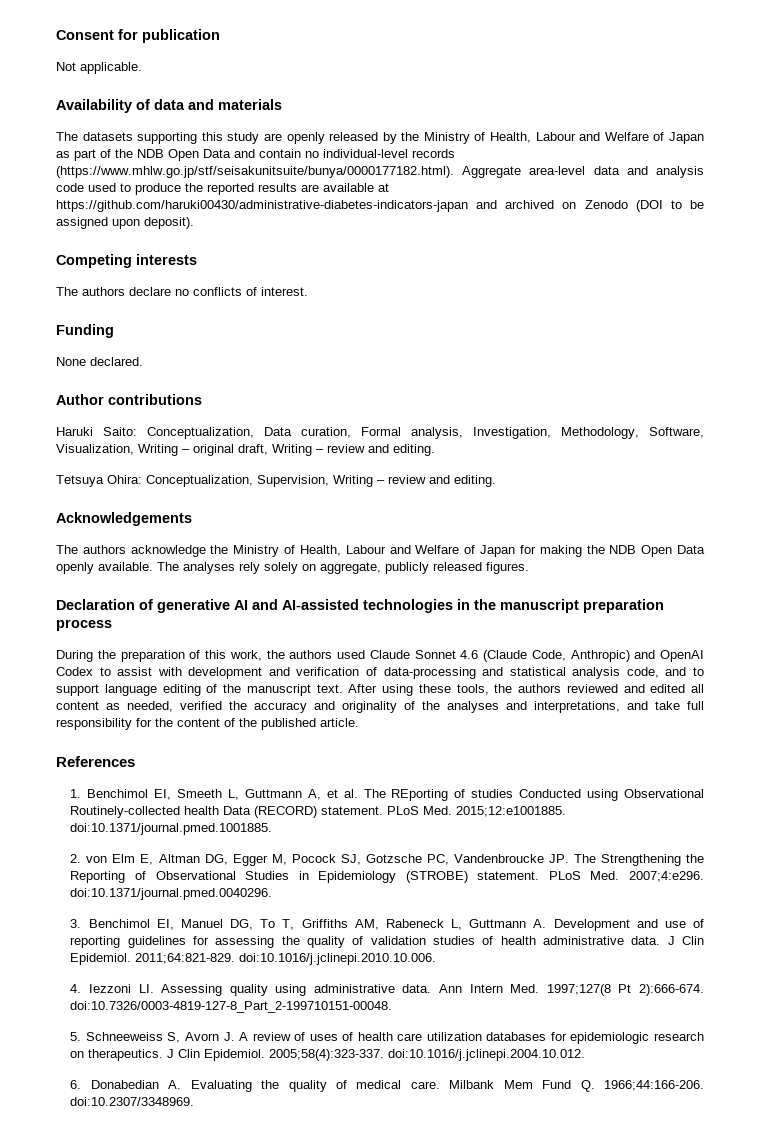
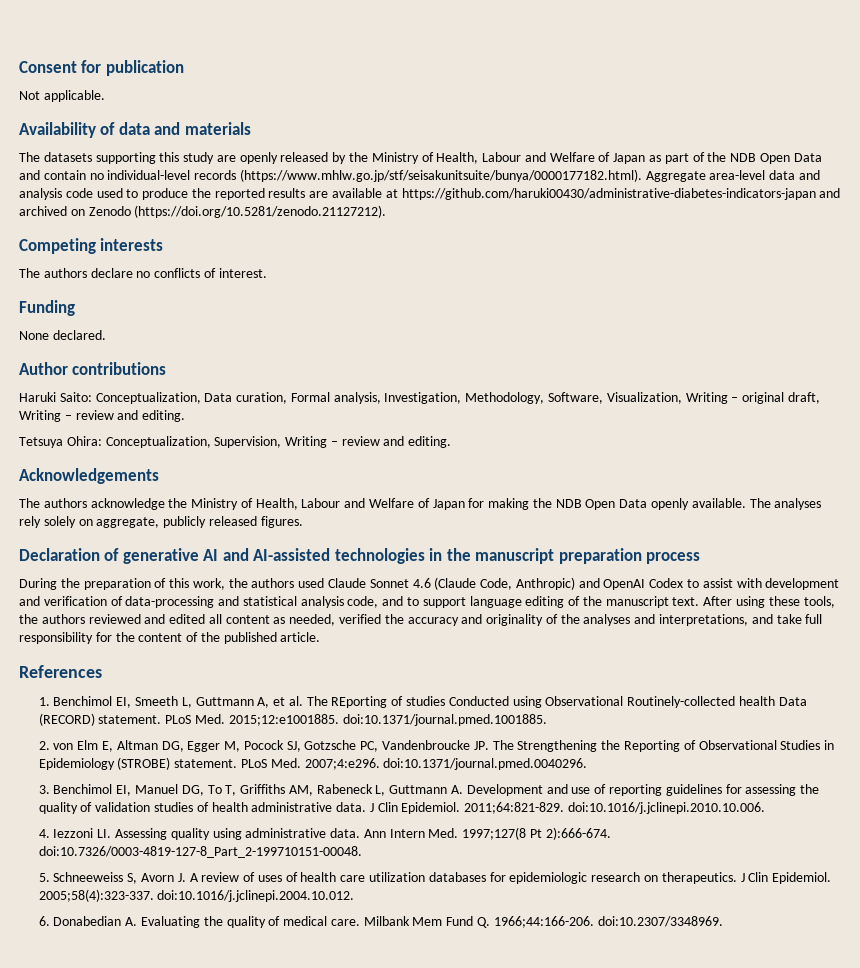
- The datasets supporting this study are openly released by the Ministry of Health, Labour and Welfare of Japan as part of the NDB Open Data and contain no individual-level records (https://www.mhlw.go.jp/stf/seisakunitsuite/bunya/0000177182.html). Aggregate area-level data and analysis code used to produce the reported results are available at https://github.com/haruki00430/administrative-diabetes-indicators-japan and archived on Zenodo (DOI to be assigned upon deposit).
+ The datasets supporting this study are openly released by the Ministry of Health, Labour and Welfare of Japan as part of the NDB Open Data and contain no individual-level records (https://www.mhlw.go.jp/stf/seisakunitsuite/bunya/0000177182.html). Aggregate area-level data and analysis code used to produce the reported results are available at https://github.com/haruki00430/administrative-diabetes-indicators-japan and archived on Zenodo (https://doi.org/10.5281/zenodo.21127212).

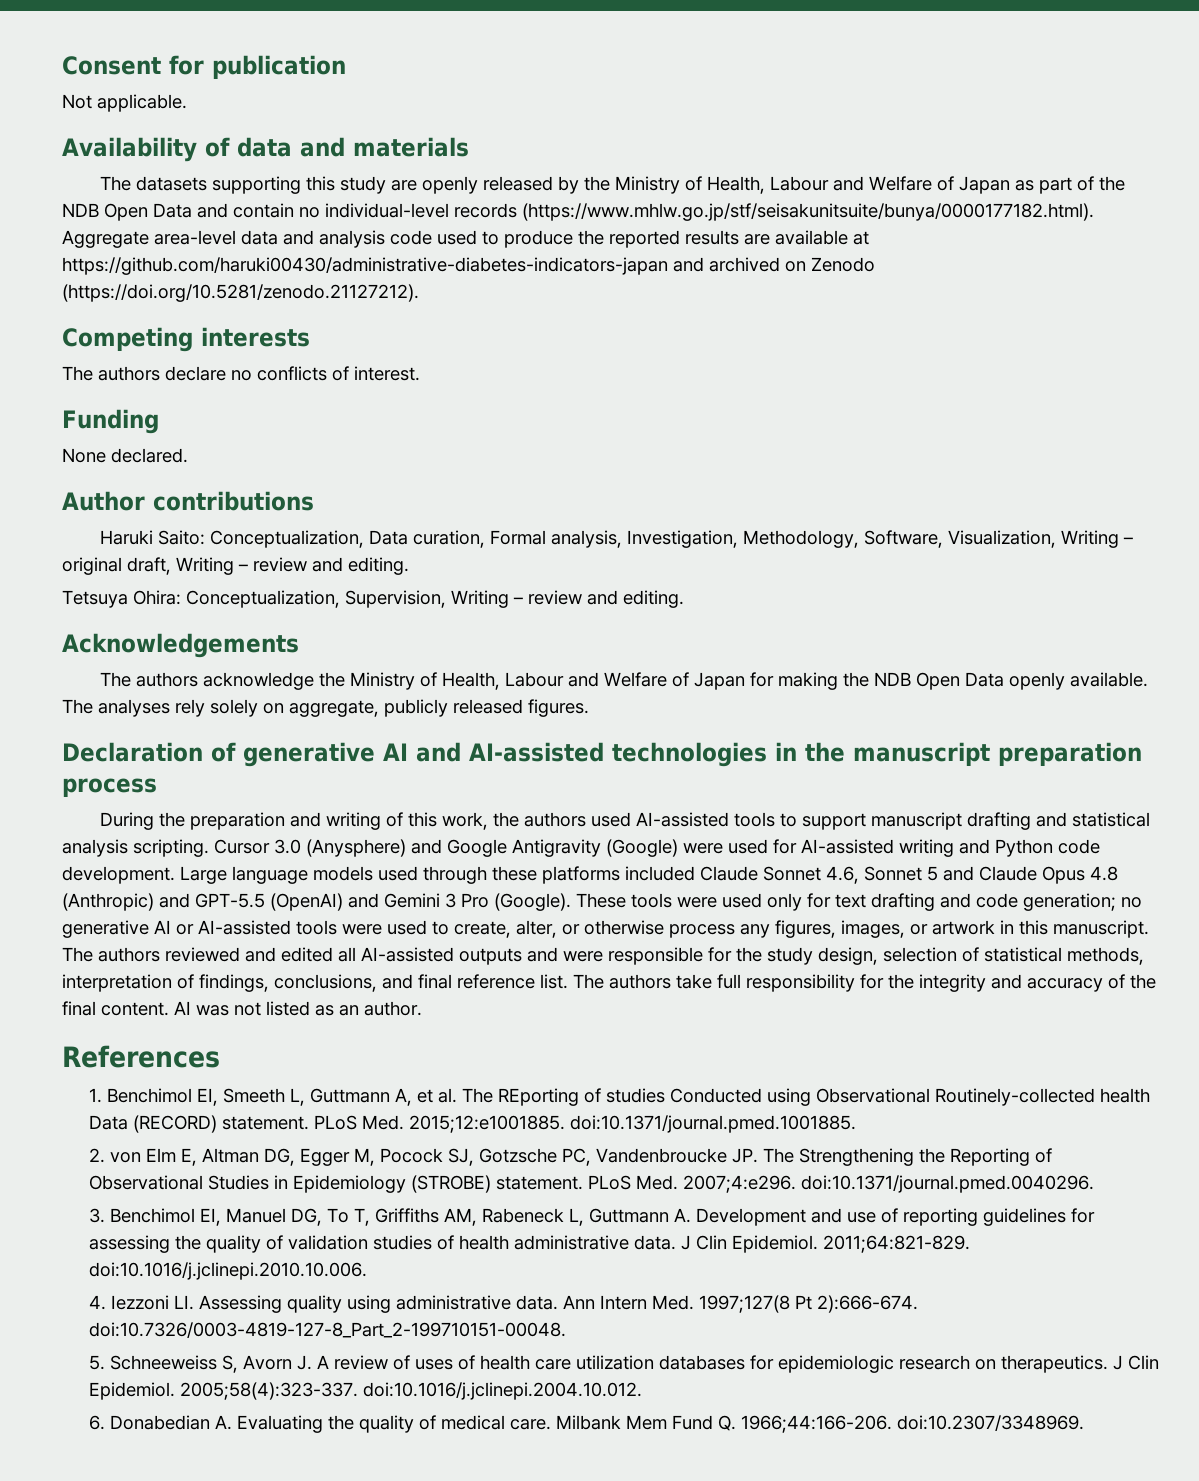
- During the preparation of this work, the authors used Claude Sonnet 4.6 (Claude Code, Anthropic) and OpenAI Codex to assist with development and verification of data-processing and statistical analysis code, and to support language editing of the manuscript text. After using these tools, the authors reviewed and edited all content as needed, verified the accuracy and originality of the analyses and interpretations, and take full responsibility for the content of the published article.
+ During the preparation and writing of this work, the authors used AI-assisted tools to support manuscript drafting and statistical analysis scripting. Cursor 3.0 (Anysphere) and Google Antigravity (Google) were used for AI-assisted writing and Python code development. Large language models used through these platforms included Claude Sonnet 4.6, Sonnet 5 and Claude Opus 4.8 (Anthropic) and GPT-5.5 (OpenAI) and Gemini 3 Pro (Google). These tools were used only for text drafting and code generation; no generative AI or AI-assisted tools were used to create, alter, or otherwise process any figures, images, or artwork in this manuscript. The authors reviewed and edited all AI-assisted outputs and were responsible for the study design, selection of statistical methods, interpretation of findings, conclusions, and final reference list. The authors take full responsibility for the integrity and accuracy of the final content. AI was not listed as an author.

